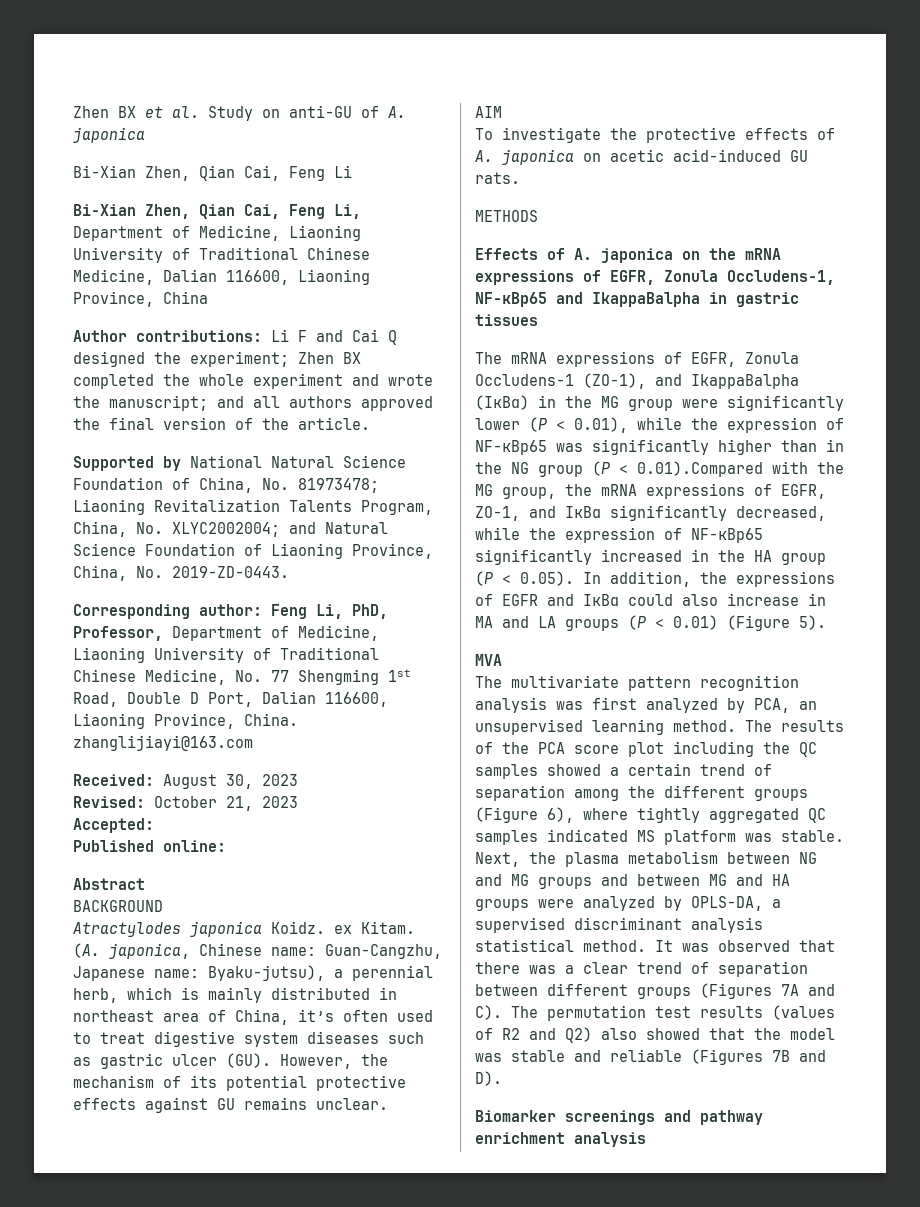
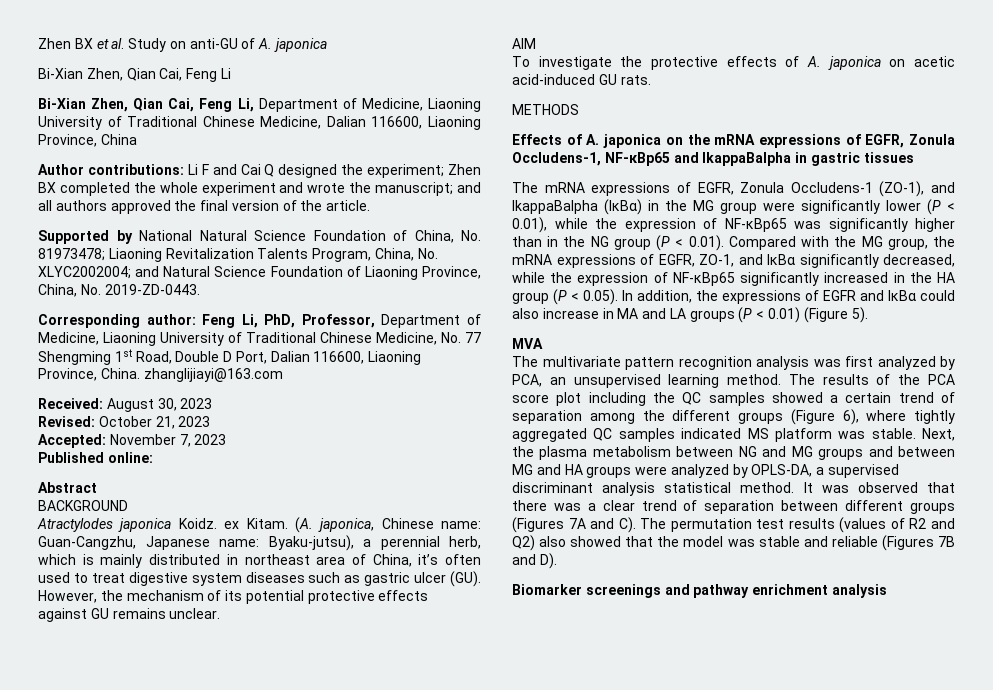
- Accepted:
+ Accepted: November 7, 2023
- The mRNA expressions of EGFR, Zonula Occludens-1 (ZO-1), and IkappaBalpha (IκBα) in the MG group were significantly lower (P < 0.01), while the expression of NF-κBp65 was significantly higher than in the NG group (P < 0.01).Compared with the MG group, the mRNA expressions of EGFR, ZO-1, and IκBα significantly decreased, while the expression of NF-κBp65 significantly increased in the HA group (P < 0.05). In addition, the expressions of EGFR and IκBα could also increase in MA and LA groups (P < 0.01) (Figure 5).
+ The mRNA expressions of EGFR, Zonula Occludens-1 (ZO-1), and IkappaBalpha (IκBα) in the MG group were significantly lower (P < 0.01), while the expression of NF-κBp65 was significantly higher than in the NG group (P < 0.01). Compared with the MG group, the mRNA expressions of EGFR, ZO-1, and IκBα significantly decreased, while the expression of NF-κBp65 significantly increased in the HA group (P < 0.05). In addition, the expressions of EGFR and IκBα could also increase in MA and LA groups (P < 0.01) (Figure 5).

